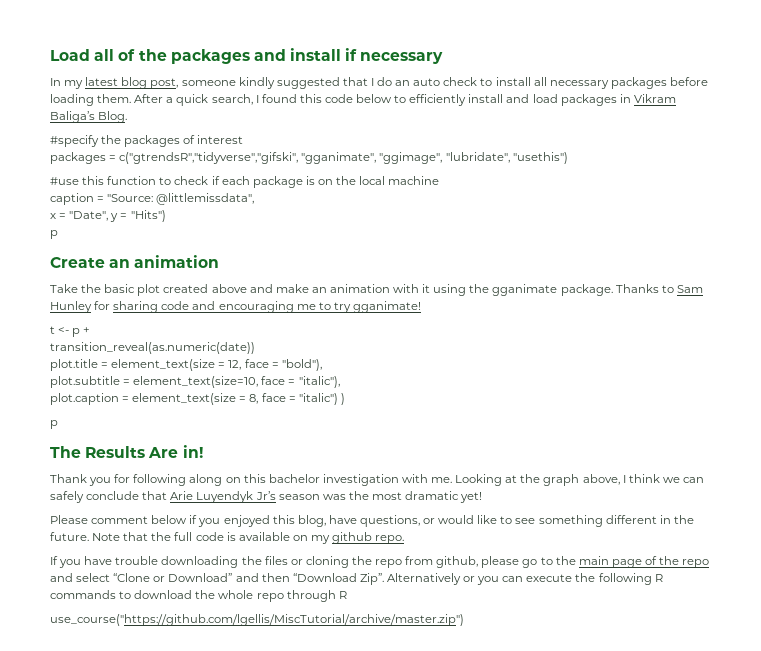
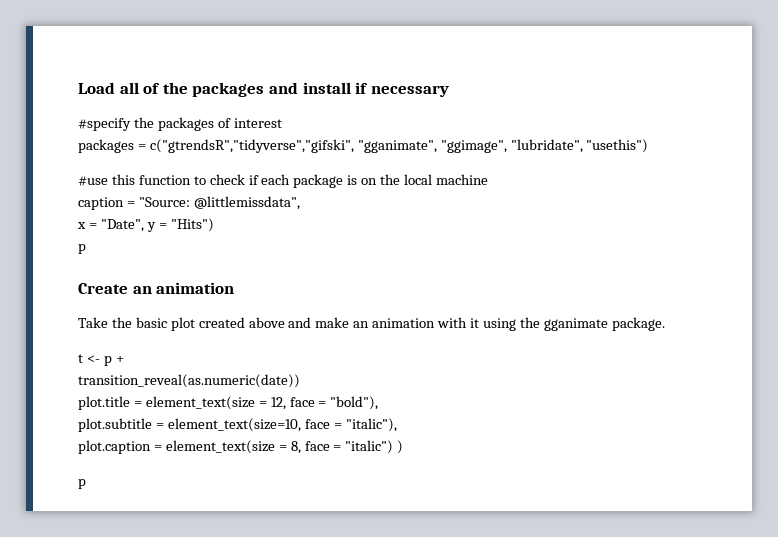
- In my latest blog post, someone kindly suggested that I do an auto check to install all necessary packages before loading them. After a quick search, I found this code below to efficiently install and load packages in Vikram Baliga’s Blog.
- Thanks to Sam Hunley for sharing code and encouraging me to try gganimate!
- The Results Are in!
- Thank you for following along on this bachelor investigation with me. Looking at the graph above, I think we can safely conclude that Arie Luyendyk Jr’s season was the most dramatic yet!
- Please comment below if you enjoyed this blog, have questions, or would like to see something different in the future. Note that the full code is available on my github repo.
- If you have trouble downloading the files or cloning the repo from github, please go to the main page of the repo and select “Clone or Download” and then “Download Zip”. Alternatively or you can execute the following R commands to download the whole repo through R
- use_course("https://github.com/lgellis/MiscTutorial/archive/master.zip")

